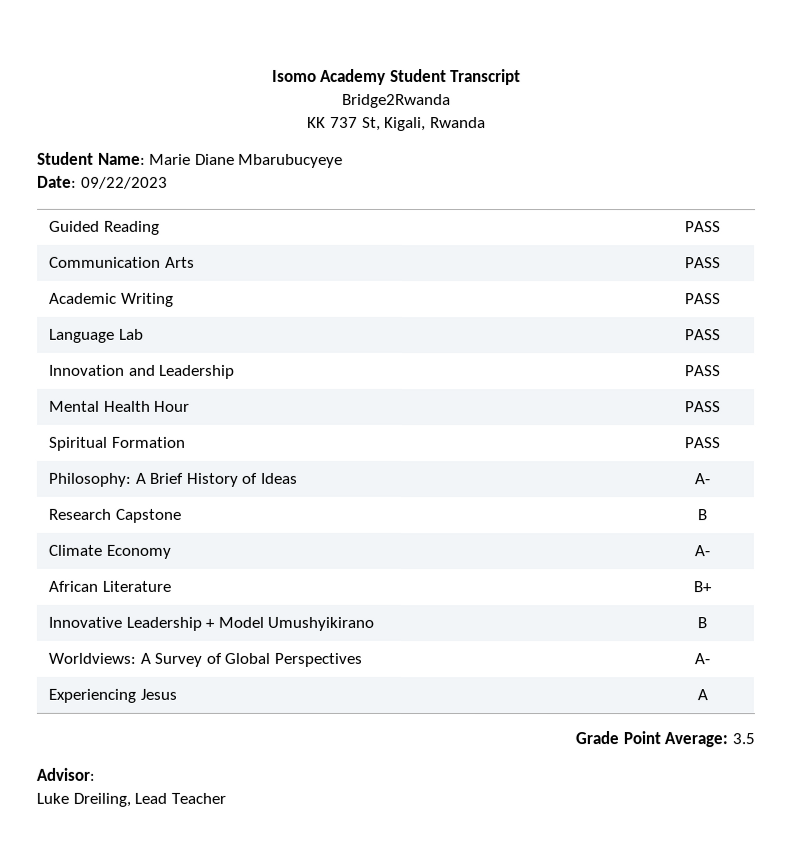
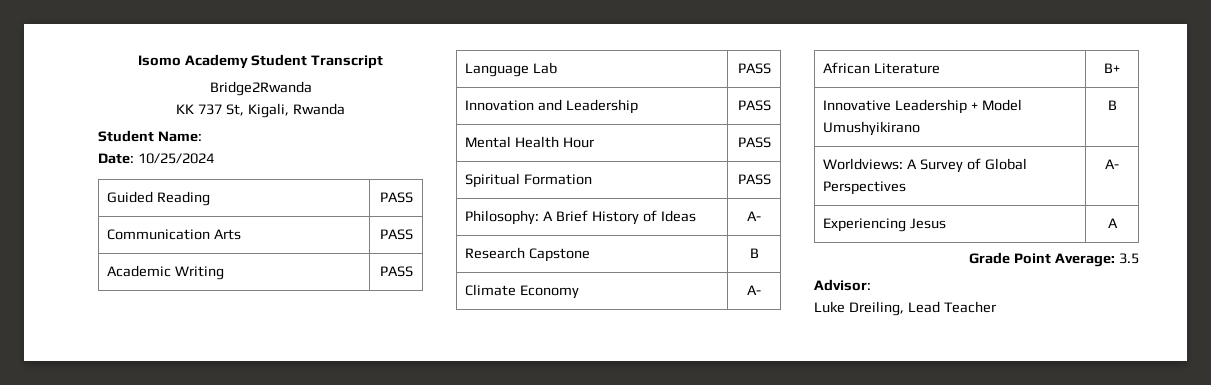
- Student Name: Marie Diane Mbarubucyeye
+ Student Name:
- Date: 09/22/2023
+ Date: 10/25/2024

